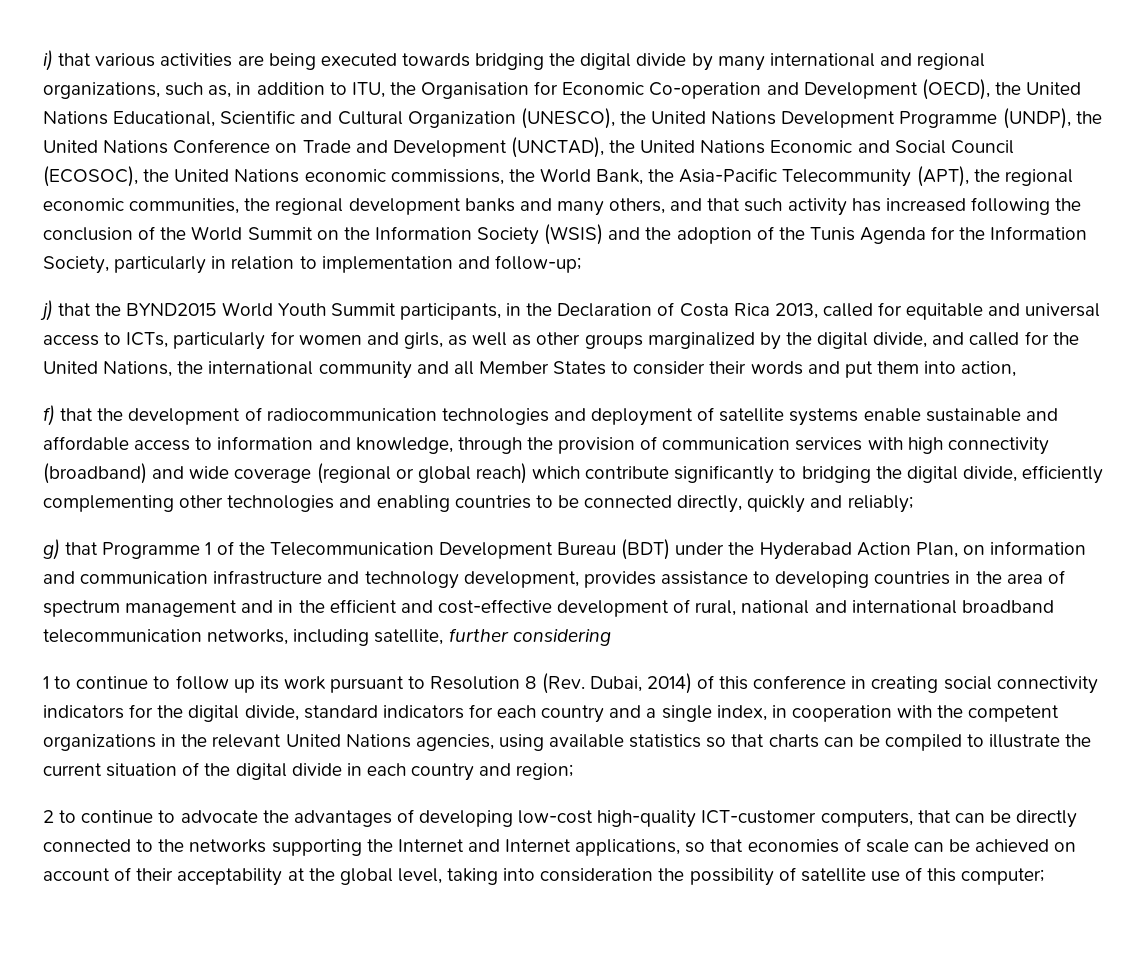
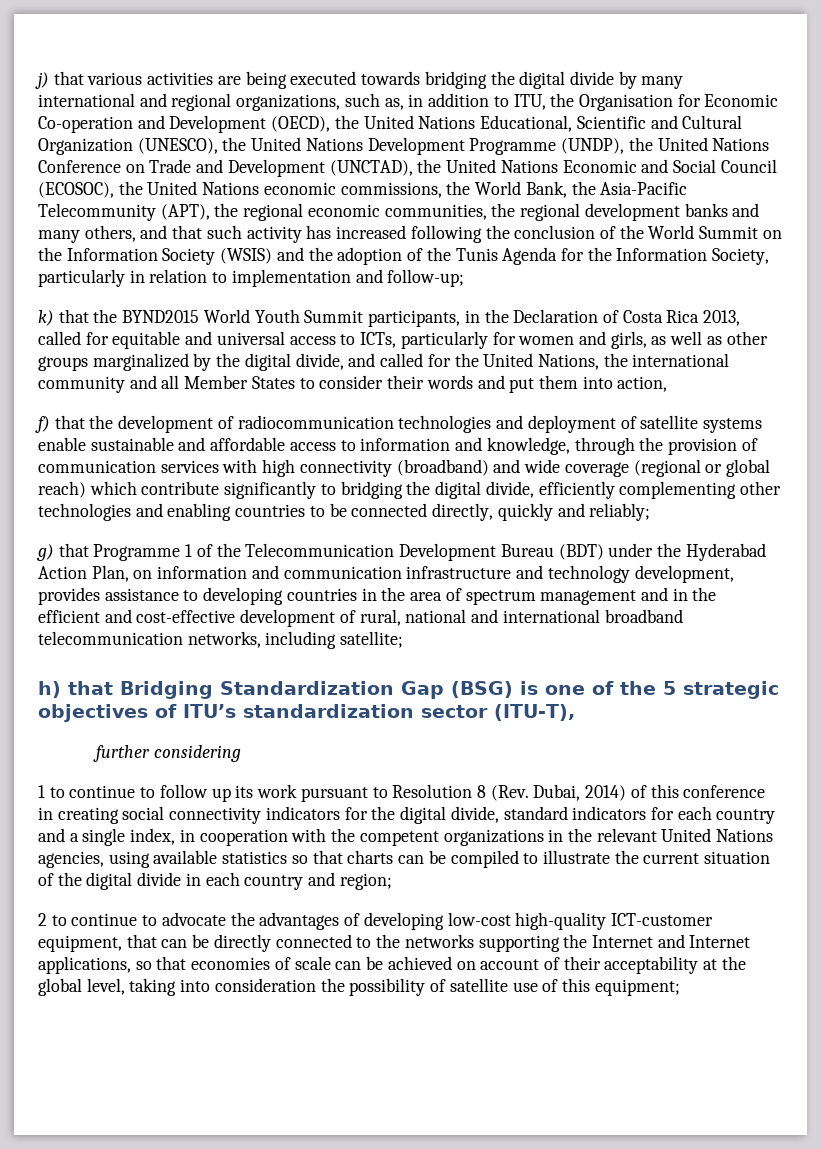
- i) that various activities are being executed towards bridging the digital divide by many international and regional organizations, such as, in addition to ITU, the Organisation for Economic Co-operation and Development (OECD), the United Nations Educational, Scientific and Cultural Organization (UNESCO), the United Nations Development Programme (UNDP), the United Nations Conference on Trade and Development (UNCTAD), the United Nations Economic and Social Council (ECOSOC), the United Nations economic commissions, the World Bank, the Asia-Pacific Telecommunity (APT), the regional economic communities, the regional development banks and many others, and that such activity has increased following the conclusion of the World Summit on the Information Society (WSIS) and the adoption of the Tunis Agenda for the Information Society, particularly in relation to implementation and follow-up;
+ j) that various activities are being executed towards bridging the digital divide by many international and regional organizations, such as, in addition to ITU, the Organisation for Economic Co-operation and Development (OECD), the United Nations Educational, Scientific and Cultural Organization (UNESCO), the United Nations Development Programme (UNDP), the United Nations Conference on Trade and Development (UNCTAD), the United Nations Economic and Social Council (ECOSOC), the United Nations economic commissions, the World Bank, the Asia-Pacific Telecommunity (APT), the regional economic communities, the regional development banks and many others, and that such activity has increased following the conclusion of the World Summit on the Information Society (WSIS) and the adoption of the Tunis Agenda for the Information Society, particularly in relation to implementation and follow-up;
- j) that the BYND2015 World Youth Summit participants, in the Declaration of Costa Rica 2013, called for equitable and universal access to ICTs, particularly for women and girls, as well as other groups marginalized by the digital divide, and called for the United Nations, the international community and all Member States to consider their words and put them into action,
+ k) that the BYND2015 World Youth Summit participants, in the Declaration of Costa Rica 2013, called for equitable and universal access to ICTs, particularly for women and girls, as well as other groups marginalized by the digital divide, and called for the United Nations, the international community and all Member States to consider their words and put them into action,
- g) that Programme 1 of the Telecommunication Development Bureau (BDT) under the Hyderabad Action Plan, on information and communication infrastructure and technology development, provides assistance to developing countries in the area of spectrum management and in the efficient and cost-effective development of rural, national and international broadband telecommunication networks, including satellite, further considering
+ g) that Programme 1 of the Telecommunication Development Bureau (BDT) under the Hyderabad Action Plan, on information and communication infrastructure and technology development, provides assistance to developing countries in the area of spectrum management and in the efficient and cost-effective development of rural, national and international broadband telecommunication networks, including satellite;
+ h) that Bridging Standardization Gap (BSG) is one of the 5 strategic objectives of ITU’s standardization sector (ITU-T),
+ further considering
- 2 to continue to advocate the advantages of developing low-cost high-quality ICT-customer computers, that can be directly connected to the networks supporting the Internet and Internet applications, so that economies of scale can be achieved on account of their acceptability at the global level, taking into consideration the possibility of satellite use of this computer;
+ 2 to continue to advocate the advantages of developing low-cost high-quality ICT-customer equipment, that can be directly connected to the networks supporting the Internet and Internet applications, so that economies of scale can be achieved on account of their acceptability at the global level, taking into consideration the possibility of satellite use of this equipment;

